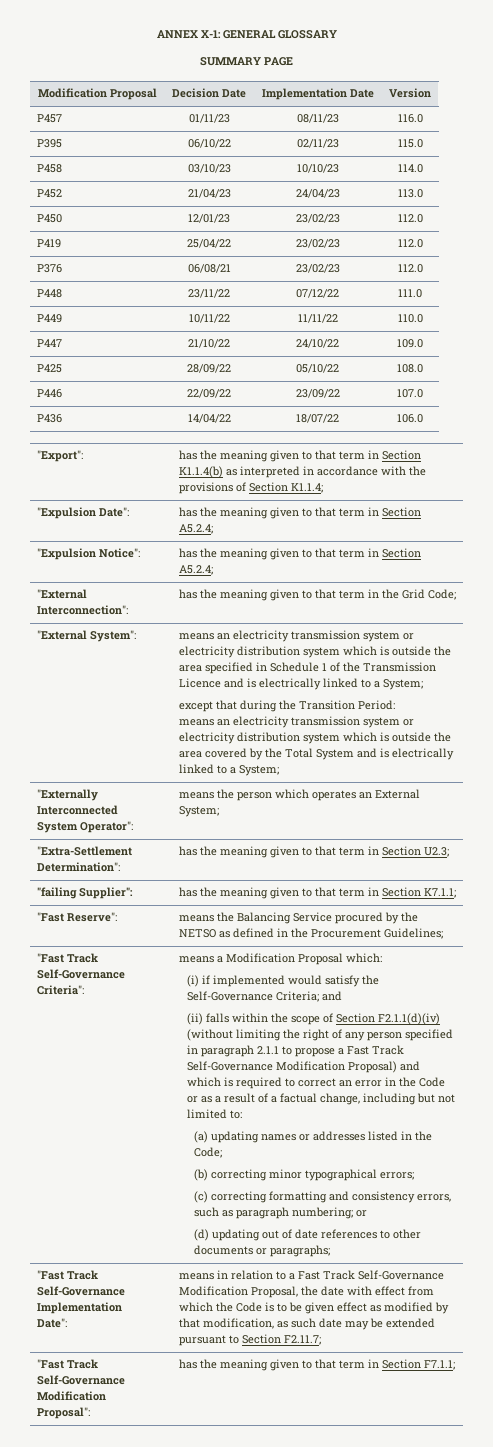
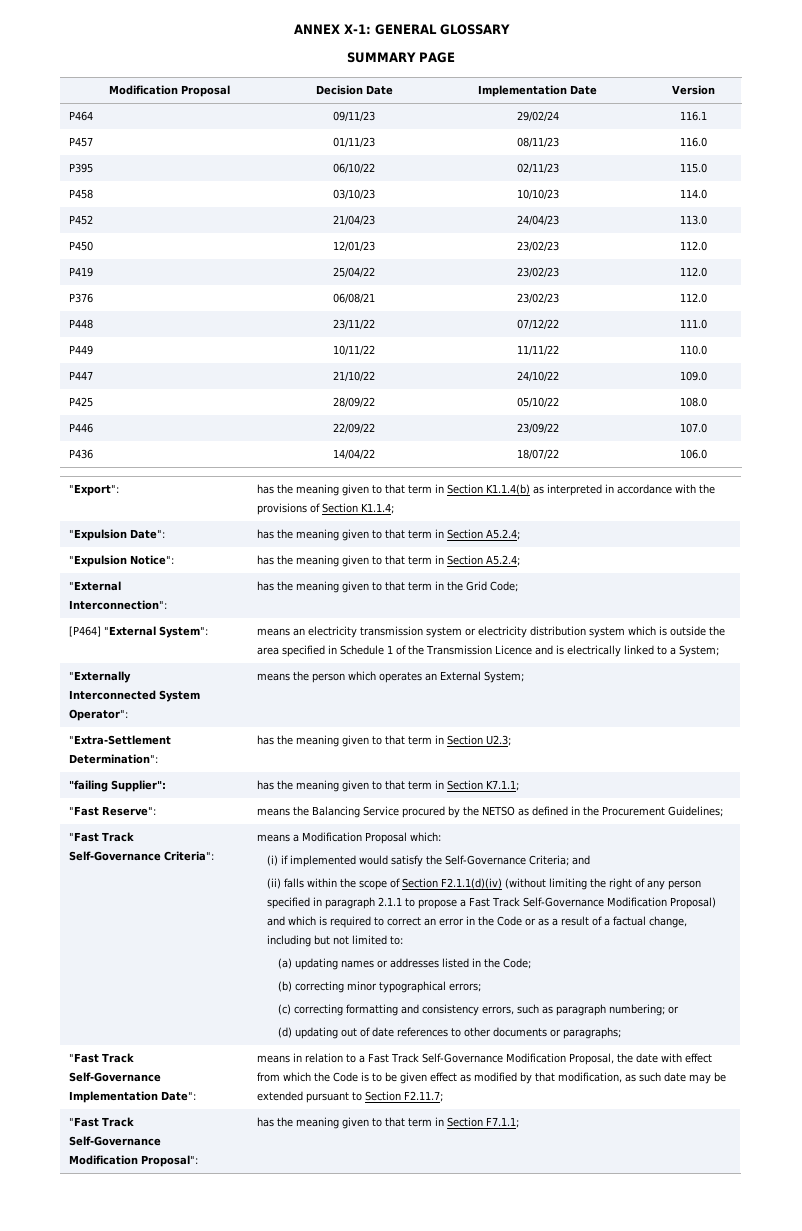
+ P464 | 09/11/23 | 29/02/24 | 116.1
- "External System":
+ [P464] "External System":
- except that during the Transition Period:
- means an electricity transmission system or electricity distribution system which is outside the area covered by the Total System and is electrically linked to a System;

